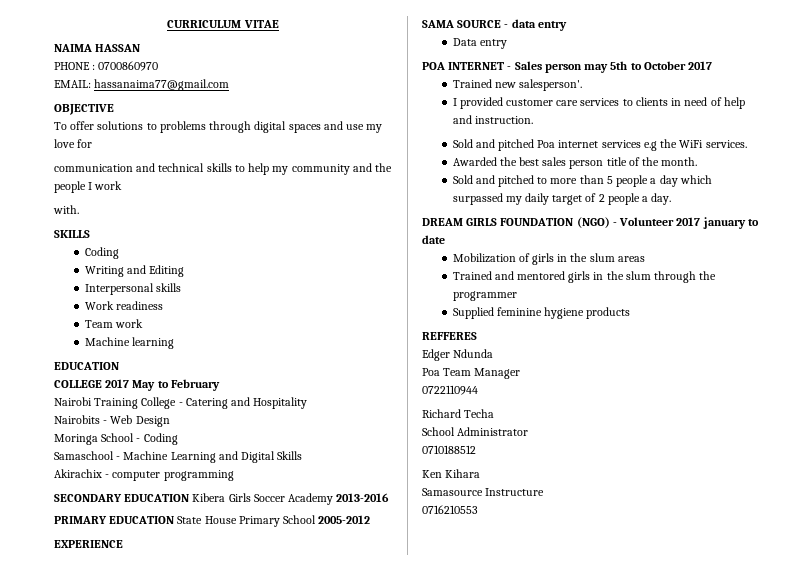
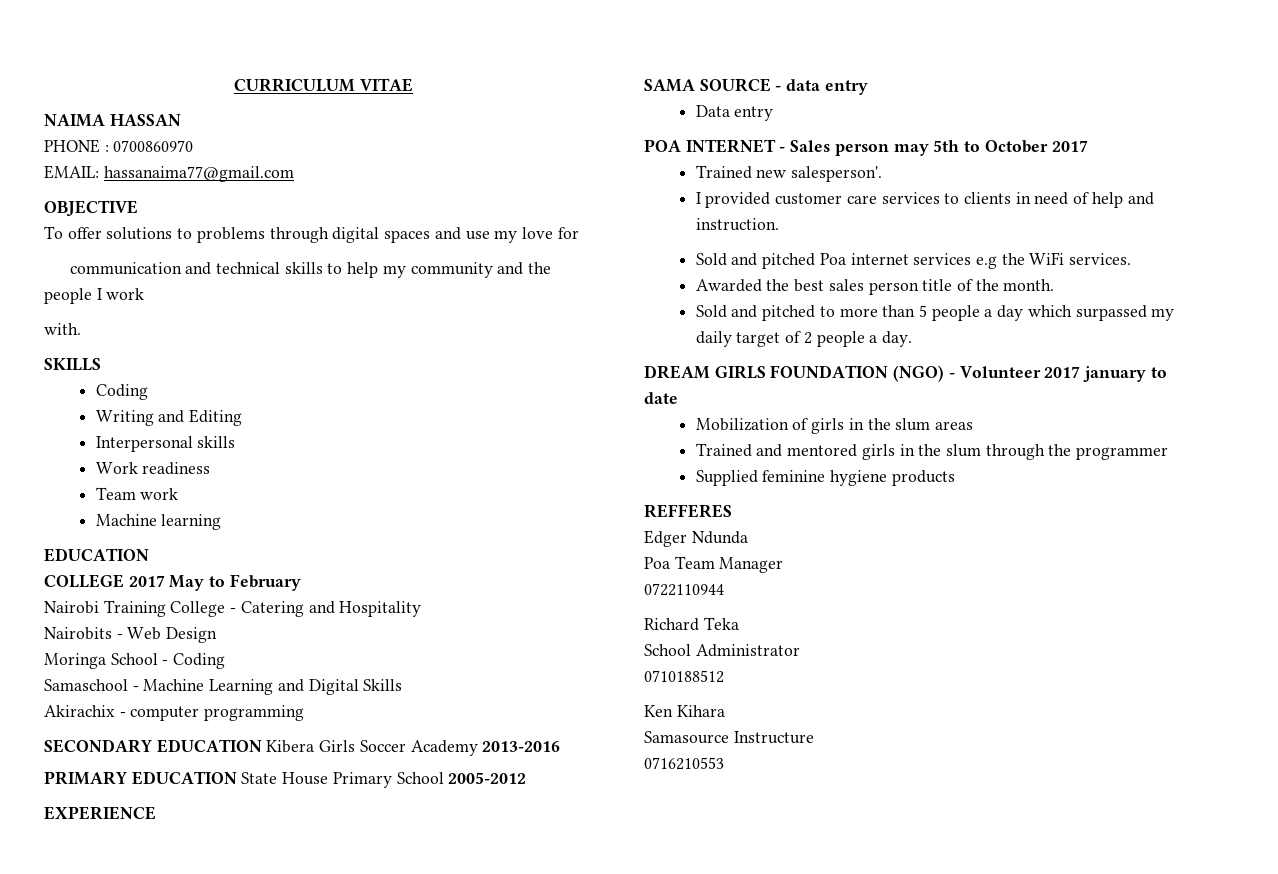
- Richard Techa
+ Richard Teka

